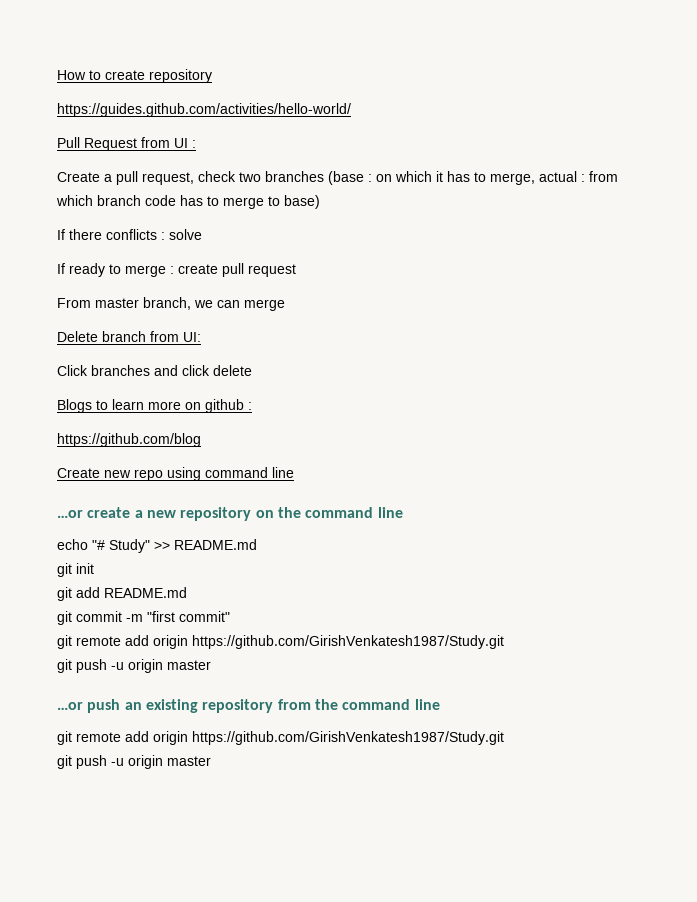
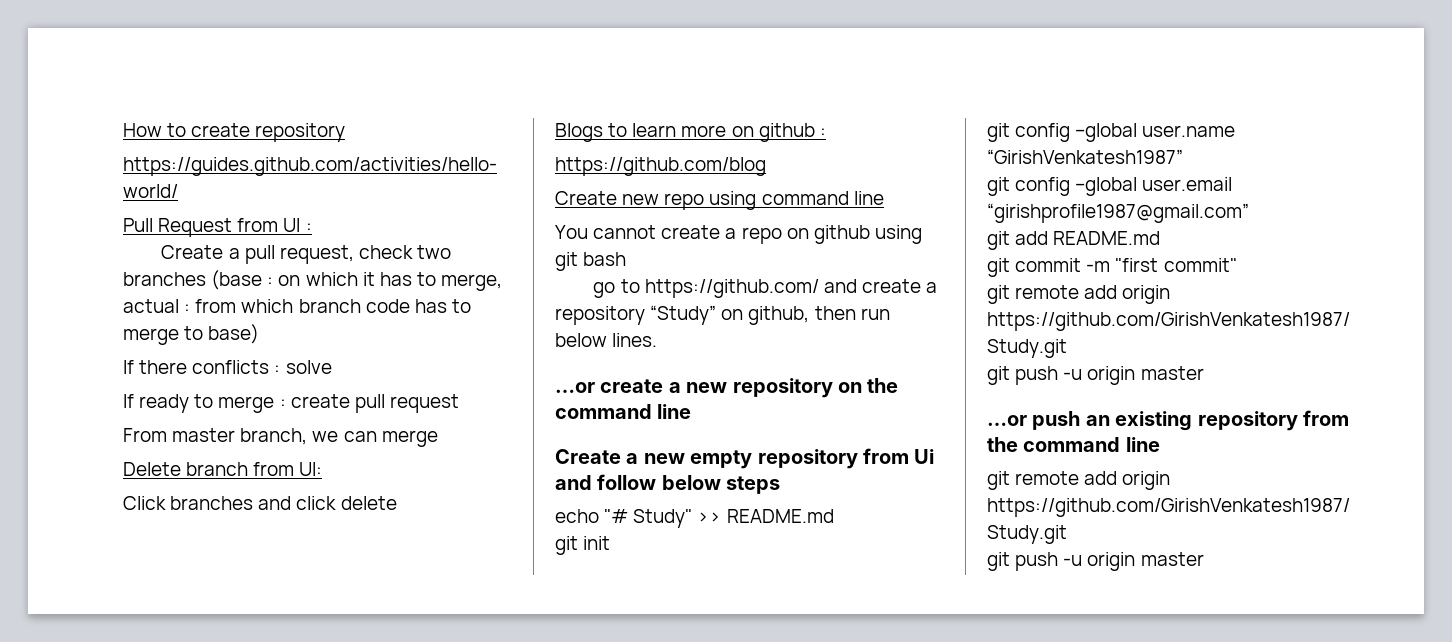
+ You cannot create a repo on github using git bash
+ go to https://github.com/ and create a repository “Study” on github, then run below lines.
+ Create a new empty repository from Ui and follow below steps
+ git config –global user.name “GirishVenkatesh1987”
+ git config –global user.email “girishprofile1987@gmail.com”

